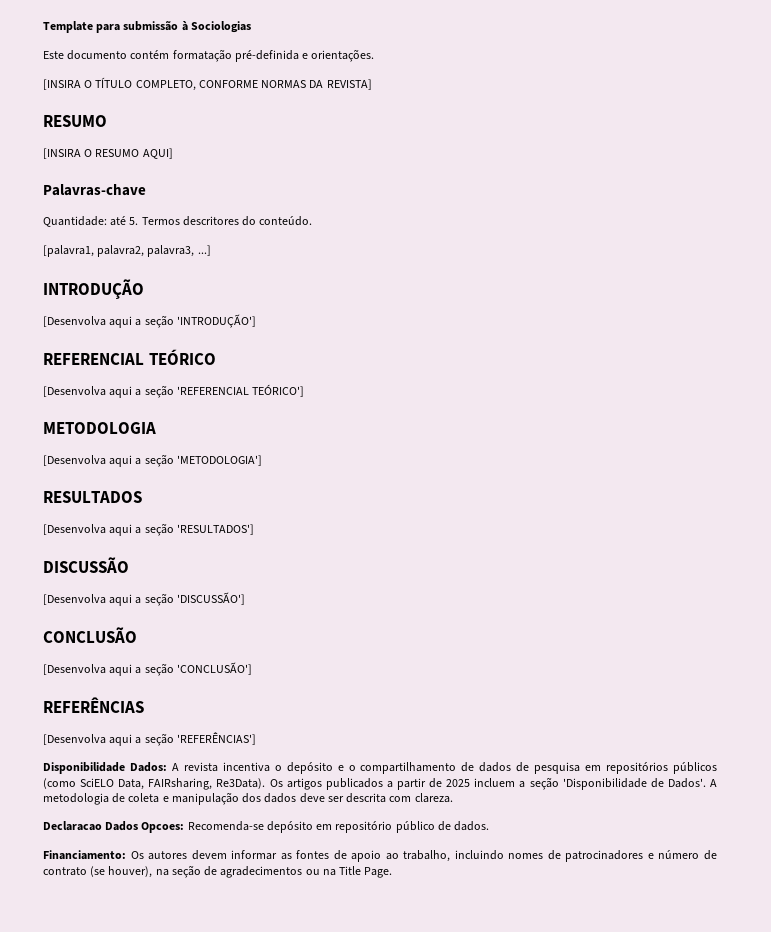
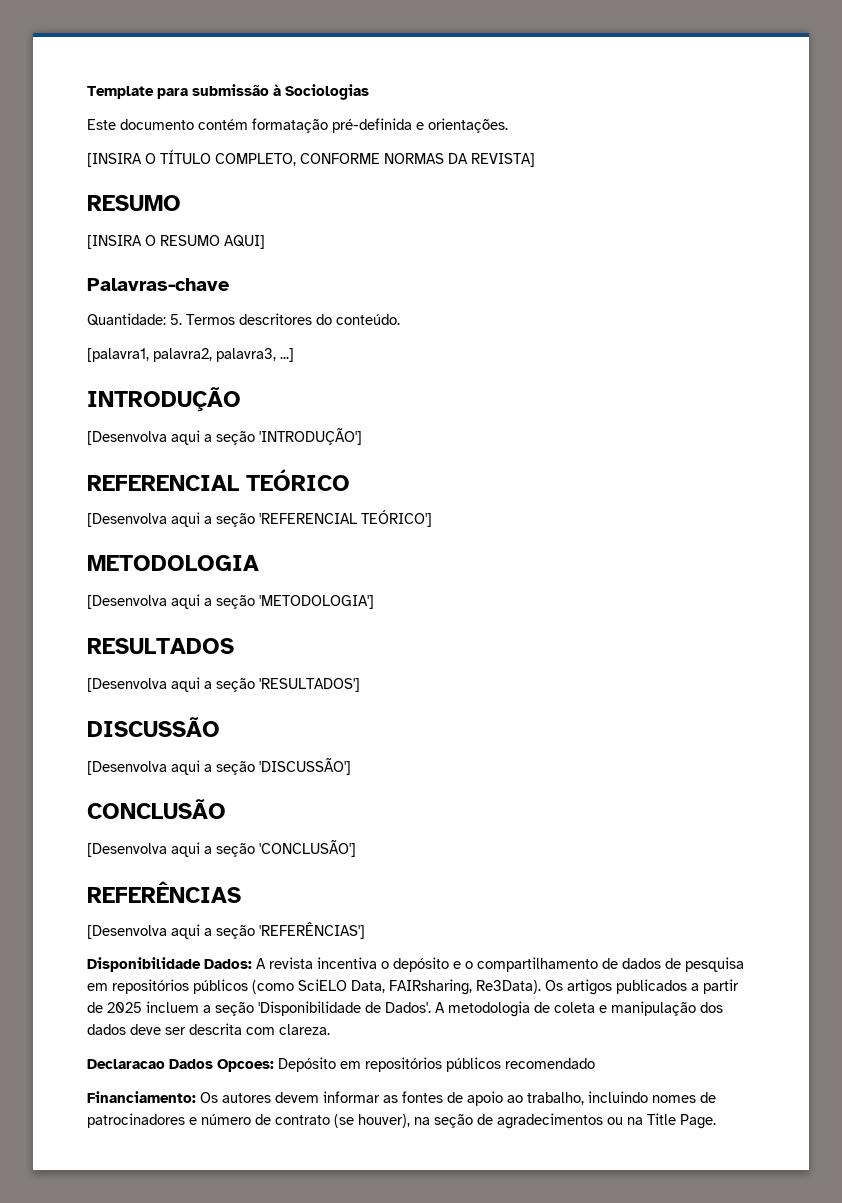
- Quantidade: até 5. Termos descritores do conteúdo.
+ Quantidade: 5. Termos descritores do conteúdo.
- Declaracao Dados Opcoes: Recomenda-se depósito em repositório público de dados.
+ Declaracao Dados Opcoes: Depósito em repositórios públicos recomendado

